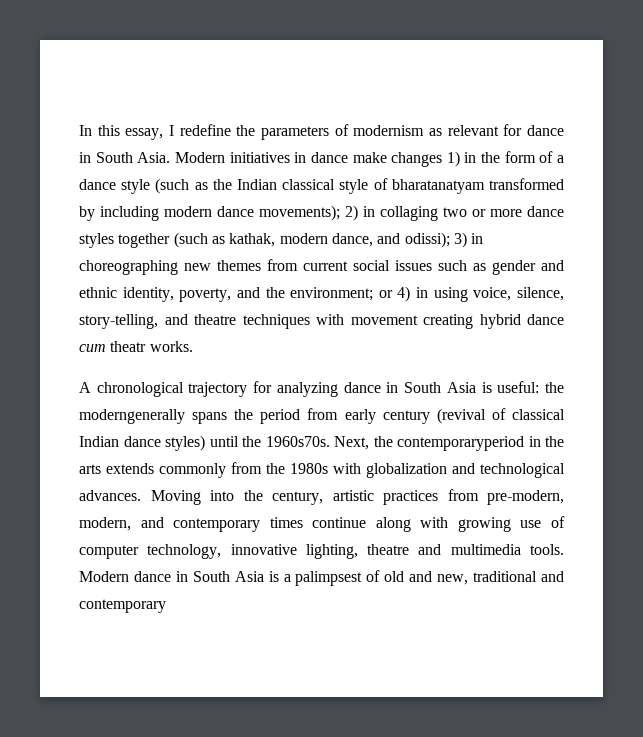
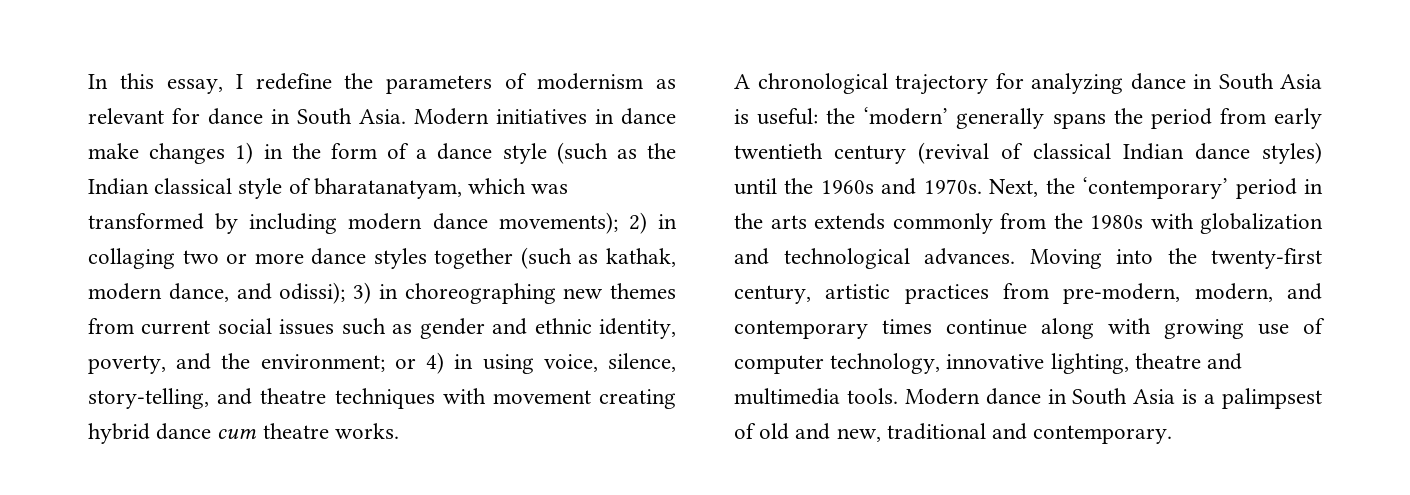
- Modern initiatives in dance make changes 1) in the form of a dance style (such as the Indian classical style of bharatanatyam transformed by including modern dance movements);
+ Modern initiatives in dance make changes 1) in the form of a dance style (such as the Indian classical style of bharatanatyam, which was transformed by including modern dance movements);
- or 4) in using voice, silence, story-telling, and theatre techniques with movement creating hybrid dance cum theatr works.
+ or 4) in using voice, silence, story-telling, and theatre techniques with movement creating hybrid dance cum theatre works.
- A chronological trajectory for analyzing dance in South Asia is useful: the moderngenerally spans the period from early century (revival of classical Indian dance styles) until the 1960s70s. Next, the contemporaryperiod in the arts extends commonly from the 1980s with globalization and technological advances.
+ A chronological trajectory for analyzing dance in South Asia is useful: the ‘modern’ generally spans the period from early twentieth century (revival of classical Indian dance styles) until the 1960s and 1970s. Next, the ‘contemporary’ period in the arts extends commonly from the 1980s with globalization and technological advances.
- Moving into the century, artistic practices from pre-modern, modern, and contemporary times continue along with growing use of computer technology, innovative lighting, theatre and multimedia tools.
+ Moving into the twenty-first century, artistic practices from pre-modern, modern, and contemporary times continue along with growing use of computer technology, innovative lighting, theatre and multimedia tools.
- Modern dance in South Asia is a palimpsest of old and new, traditional and contemporary
+ Modern dance in South Asia is a palimpsest of old and new, traditional and contemporary.

